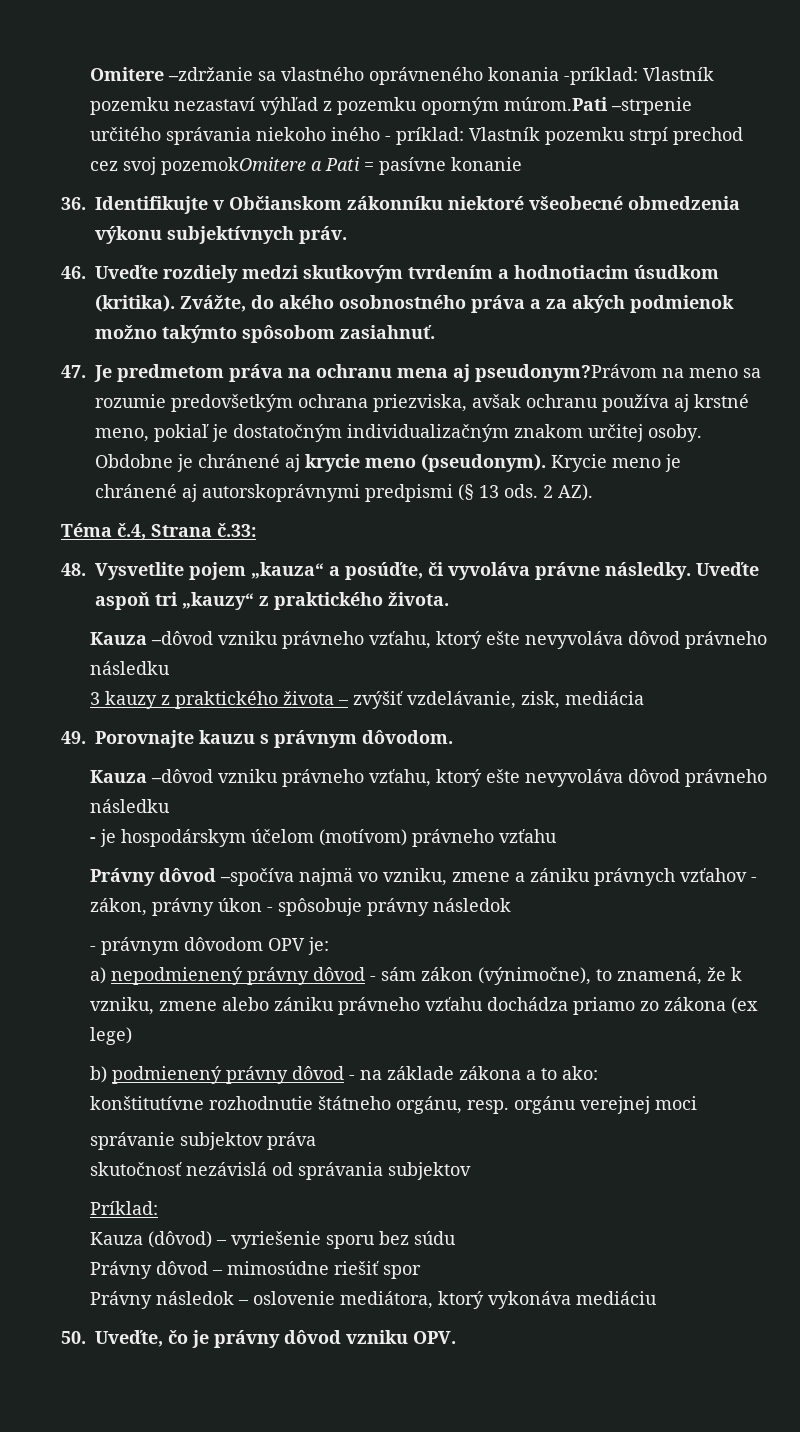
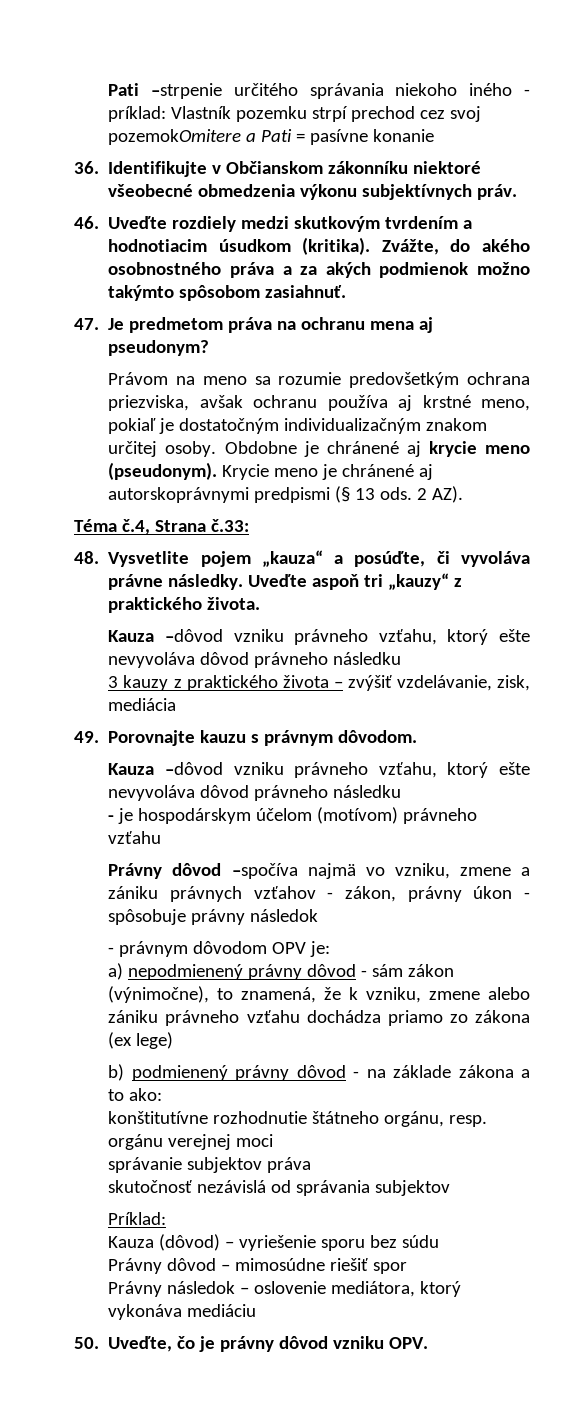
- Omitere –zdržanie sa vlastného oprávneného konania -príklad: Vlastník pozemku nezastaví výhľad z pozemku oporným múrom.Pati –strpenie určitého správania niekoho iného - príklad: Vlastník pozemku strpí prechod cez svoj pozemokOmitere a Pati = pasívne konanie
+ Pati –strpenie určitého správania niekoho iného - príklad: Vlastník pozemku strpí prechod cez svoj pozemokOmitere a Pati = pasívne konanie
- 47. Je predmetom práva na ochranu mena aj pseudonym?Právom na meno sa rozumie predovšetkým ochrana priezviska, avšak ochranu používa aj krstné meno, pokiaľ je dostatočným individualizačným znakom určitej osoby.
+ 47. Je predmetom práva na ochranu mena aj pseudonym?
+ Právom na meno sa rozumie predovšetkým ochrana priezviska, avšak ochranu používa aj krstné meno, pokiaľ je dostatočným individualizačným znakom určitej osoby.

